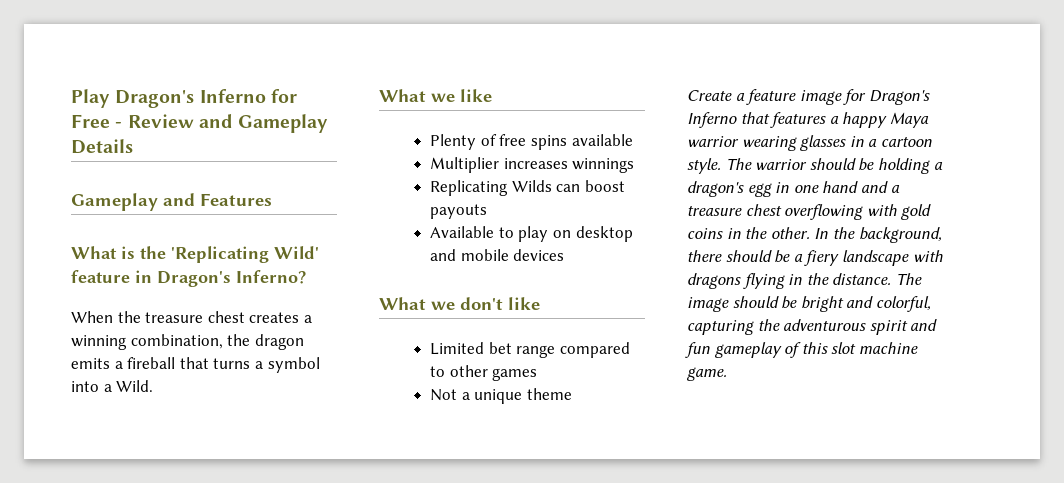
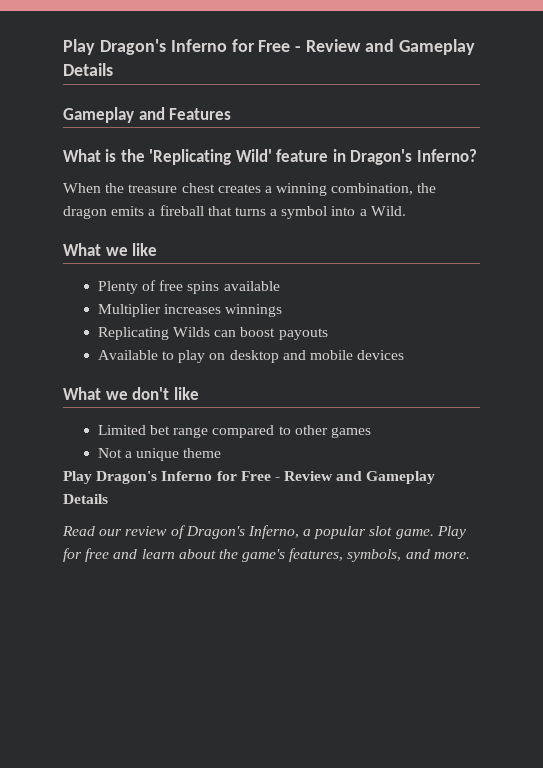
  Not a unique theme
- Create a feature image for Dragon's Inferno that features a happy Maya warrior wearing glasses in a cartoon style. The warrior should be holding a dragon's egg in one hand and a treasure chest overflowing with gold coins in the other. In the background, there should be a fiery landscape with dragons flying in the distance. The image should be bright and colorful, capturing the adventurous spirit and fun gameplay of this slot machine game.
+ Play Dragon's Inferno for Free - Review and Gameplay Details
+ Read our review of Dragon's Inferno, a popular slot game. Play for free and learn about the game's features, symbols, and more.

